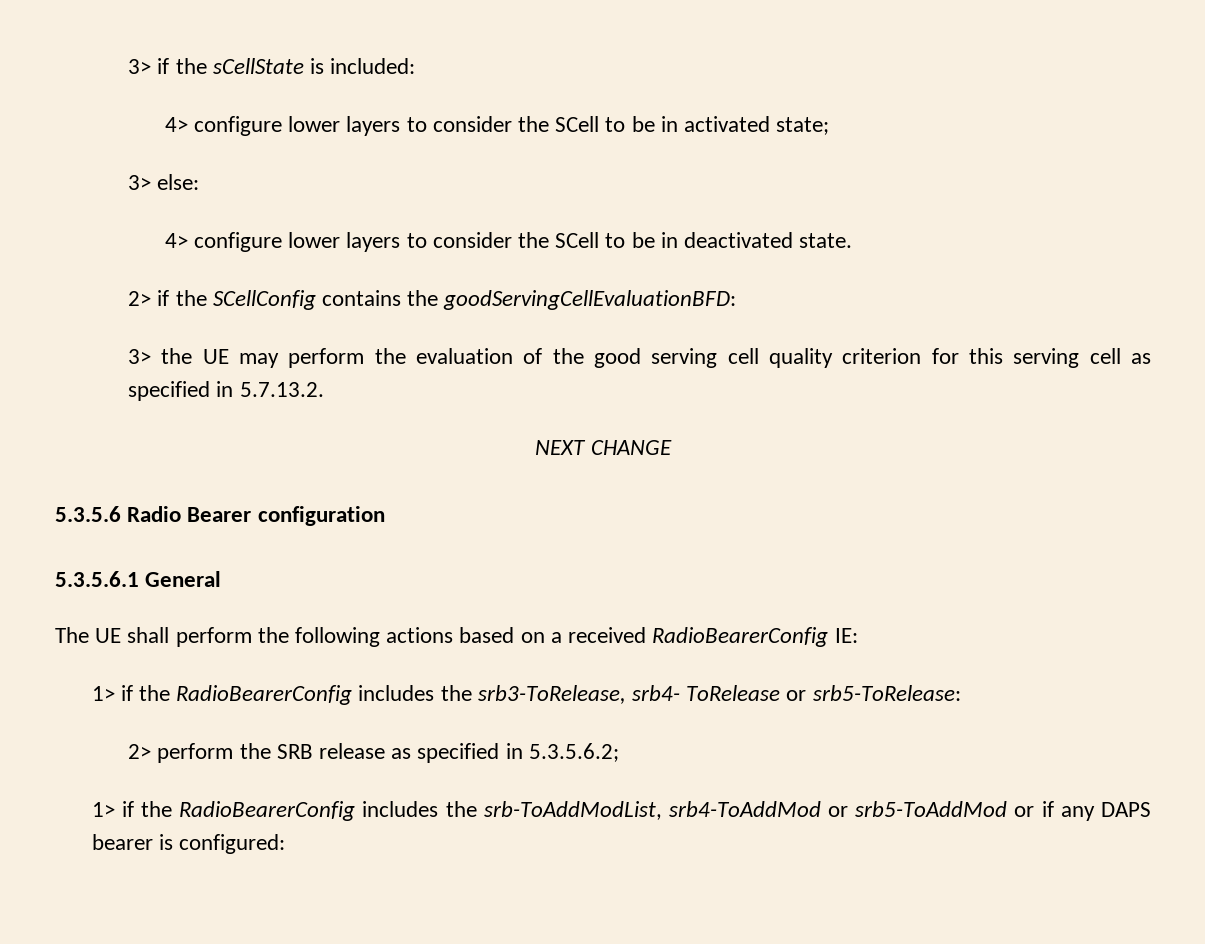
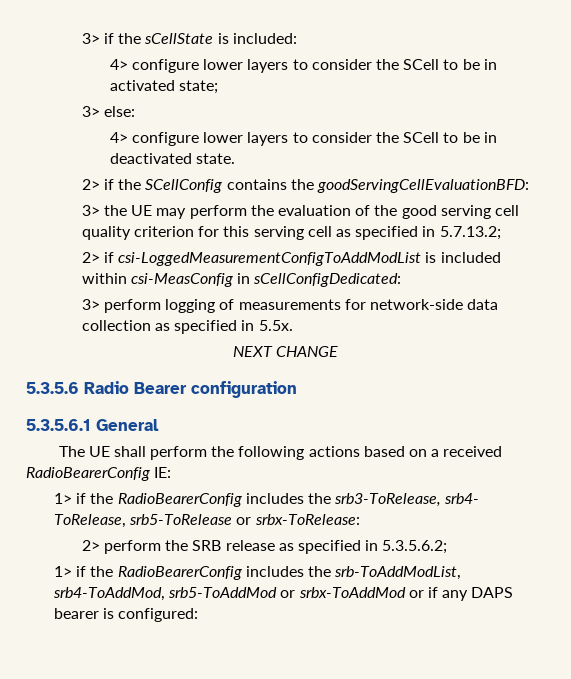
- 3> the UE may perform the evaluation of the good serving cell quality criterion for this serving cell as specified in 5.7.13.2.
+ 3> the UE may perform the evaluation of the good serving cell quality criterion for this serving cell as specified in 5.7.13.2;
+ 2> if csi-LoggedMeasurementConfigToAddModList is included within csi-MeasConfig in sCellConfigDedicated:
+ 3> perform logging of measurements for network-side data collection as specified in 5.5x.
- 1> if the RadioBearerConfig includes the srb3-ToRelease, srb4- ToRelease or srb5-ToRelease:
+ 1> if the RadioBearerConfig includes the srb3-ToRelease, srb4- ToRelease, srb5-ToRelease or srbx-ToRelease:
- 1> if the RadioBearerConfig includes the srb-ToAddModList, srb4-ToAddMod or srb5-ToAddMod or if any DAPS bearer is configured:
+ 1> if the RadioBearerConfig includes the srb-ToAddModList, srb4-ToAddMod, srb5-ToAddMod or srbx-ToAddMod or if any DAPS bearer is configured:

